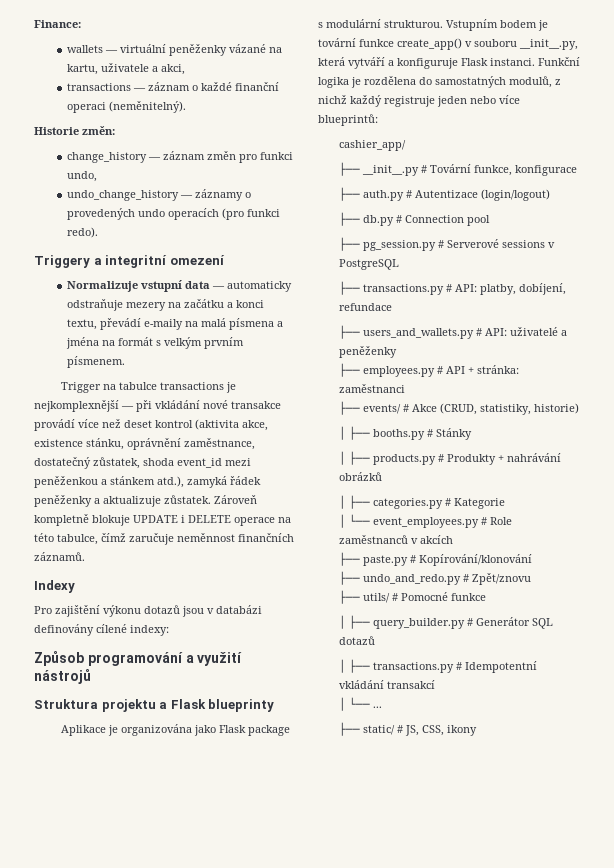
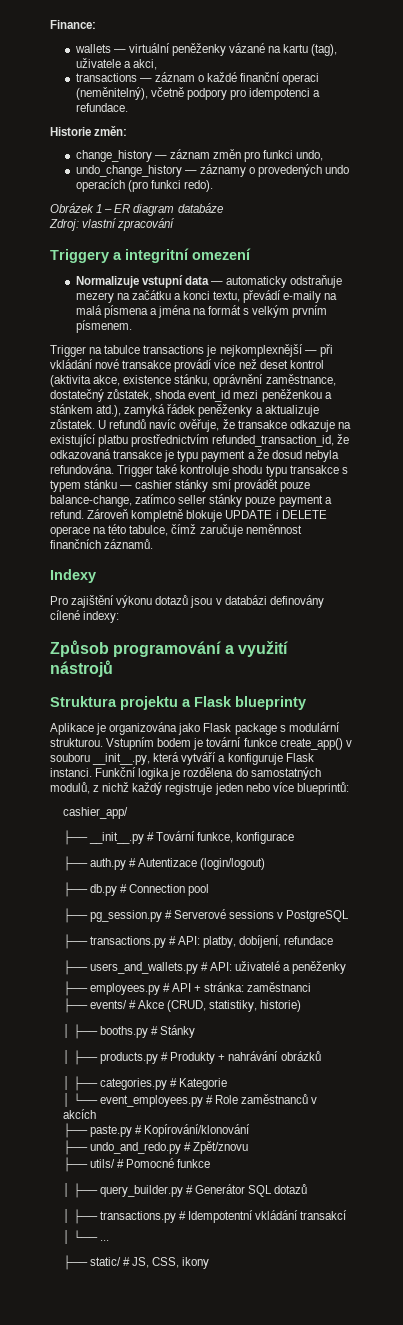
- wallets — virtuální peněženky vázané na kartu, uživatele a akci,
+ wallets — virtuální peněženky vázané na kartu (tag), uživatele a akci,
- transactions — záznam o každé finanční operaci (neměnitelný).
+ transactions — záznam o každé finanční operaci (neměnitelný), včetně podpory pro idempotenci a refundace.
+ Obrázek 1 – ER diagram databáze
+ Zdroj: vlastní zpracování
+ U refundů navíc ověřuje, že transakce odkazuje na existující platbu prostřednictvím refunded_transaction_id, že odkazovaná transakce je typu payment a že dosud nebyla refundována. Trigger také kontroluje shodu typu transakce s typem stánku — cashier stánky smí provádět pouze balance-change, zatímco seller stánky pouze payment a refund.

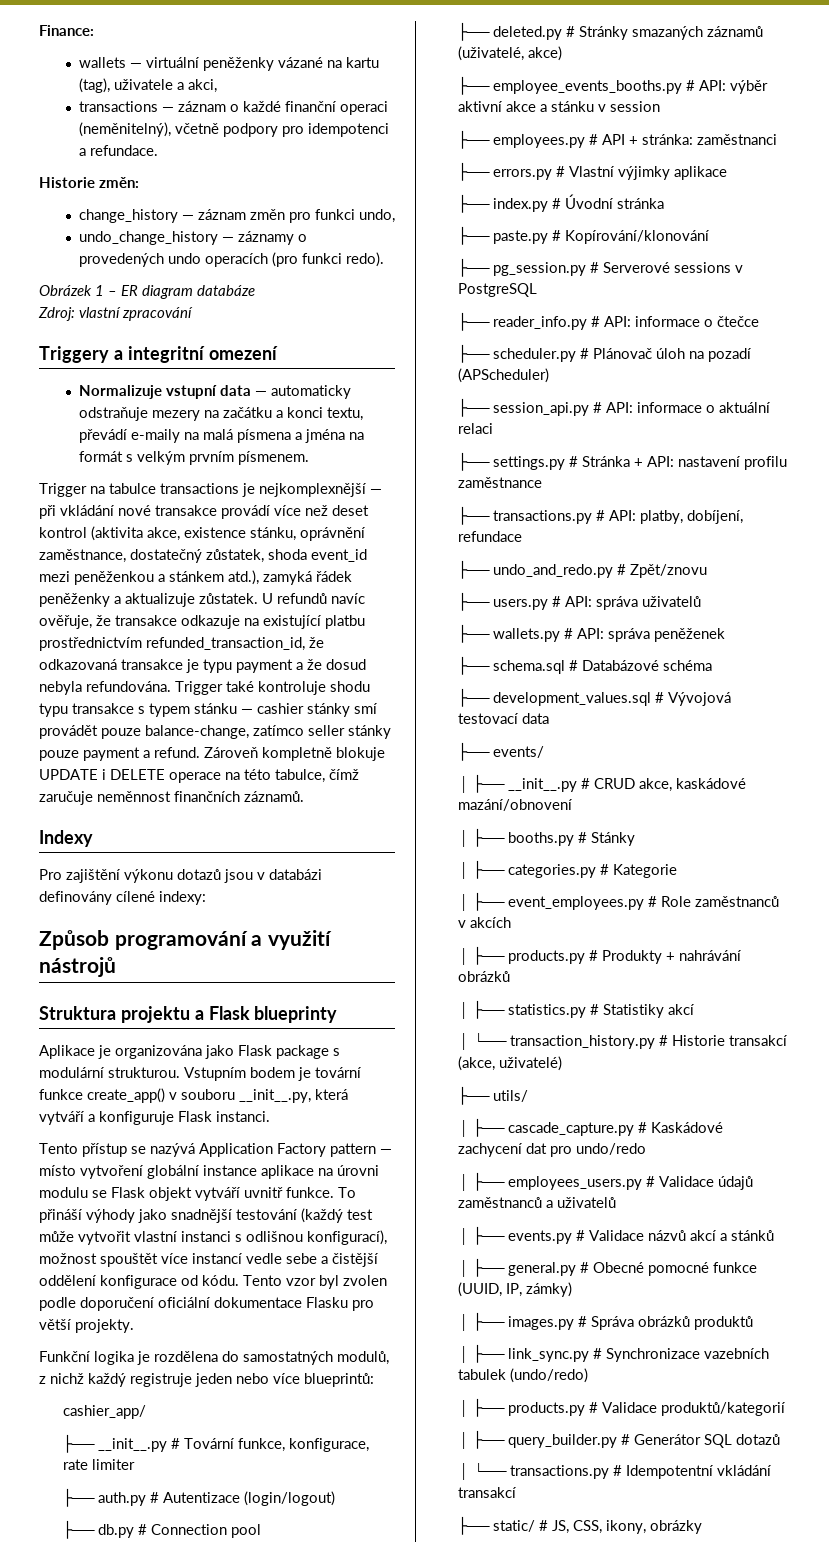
- Vstupním bodem je tovární funkce create_app() v souboru __init__.py, která vytváří a konfiguruje Flask instanci. Funkční logika je rozdělena do samostatných modulů, z nichž každý registruje jeden nebo více blueprintů:
+ Vstupním bodem je tovární funkce create_app() v souboru __init__.py, která vytváří a konfiguruje Flask instanci.
+ Tento přístup se nazývá Application Factory pattern — místo vytvoření globální instance aplikace na úrovni modulu se Flask objekt vytváří uvnitř funkce. To přináší výhody jako snadnější testování (každý test může vytvořit vlastní instanci s odlišnou konfigurací), možnost spouštět více instancí vedle sebe a čistější oddělení konfigurace od kódu. Tento vzor byl zvolen podle doporučení oficiální dokumentace Flasku pro větší projekty.
+ Funkční logika je rozdělena do samostatných modulů, z nichž každý registruje jeden nebo více blueprintů:
- ├── __init__.py # Tovární funkce, konfigurace
+ ├── __init__.py # Tovární funkce, konfigurace, rate limiter
+ ├── deleted.py # Stránky smazaných záznamů (uživatelé, akce)
+ ├── employee_events_booths.py # API: výběr aktivní akce a stánku v session
+ ├── employees.py # API + stránka: zaměstnanci
+ ├── errors.py # Vlastní výjimky aplikace
+ ├── index.py # Úvodní stránka
+ ├── paste.py # Kopírování/klonování
+ ├── reader_info.py # API: informace o čtečce
+ ├── scheduler.py # Plánovač úloh na pozadí (APScheduler)
+ ├── session_api.py # API: informace o aktuální relaci
+ ├── settings.py # Stránka + API: nastavení profilu zaměstnance
- ├── users_and_wallets.py # API: uživatelé a peněženky
- ├── employees.py # API + stránka: zaměstnanci
- ├── events/ # Akce (CRUD, statistiky, historie)
+ ├── undo_and_redo.py # Zpět/znovu
+ ├── users.py # API: správa uživatelů
+ ├── wallets.py # API: správa peněženek
+ ├── schema.sql # Databázové schéma
+ ├── development_values.sql # Vývojová testovací data
+ ├── events/
+ │ ├── __init__.py # CRUD akce, kaskádové mazání/obnovení
+ │ ├── categories.py # Kategorie
+ │ ├── event_employees.py # Role zaměstnanců v akcích
- │ ├── categories.py # Kategorie
- │ └── event_employees.py # Role zaměstnanců v akcích
- ├── paste.py # Kopírování/klonování
- ├── undo_and_redo.py # Zpět/znovu
- ├── utils/ # Pomocné funkce
+ │ ├── statistics.py # Statistiky akcí
+ │ └── transaction_history.py # Historie transakcí (akce, uživatelé)
+ ├── utils/
+ │ ├── cascade_capture.py # Kaskádové zachycení dat pro undo/redo
+ │ ├── employees_users.py # Validace údajů zaměstnanců a uživatelů
+ │ ├── events.py # Validace názvů akcí a stánků
+ │ ├── general.py # Obecné pomocné funkce (UUID, IP, zámky)
+ │ ├── images.py # Správa obrázků produktů
+ │ ├── link_sync.py # Synchronizace vazebních tabulek (undo/redo)
+ │ ├── products.py # Validace produktů/kategorií
- │ ├── transactions.py # Idempotentní vkládání transakcí
+ │ └── transactions.py # Idempotentní vkládání transakcí
- │ └── ...
- ├── static/ # JS, CSS, ikony
+ ├── static/ # JS, CSS, ikony, obrázky

